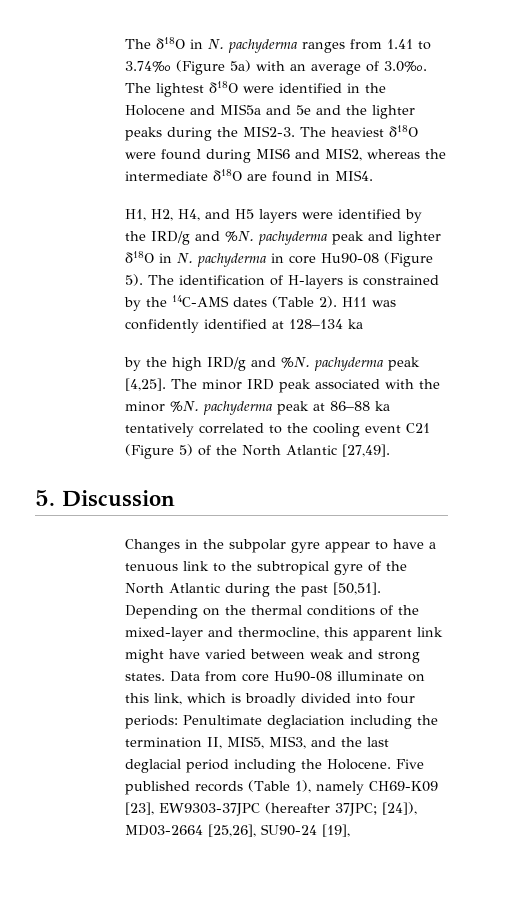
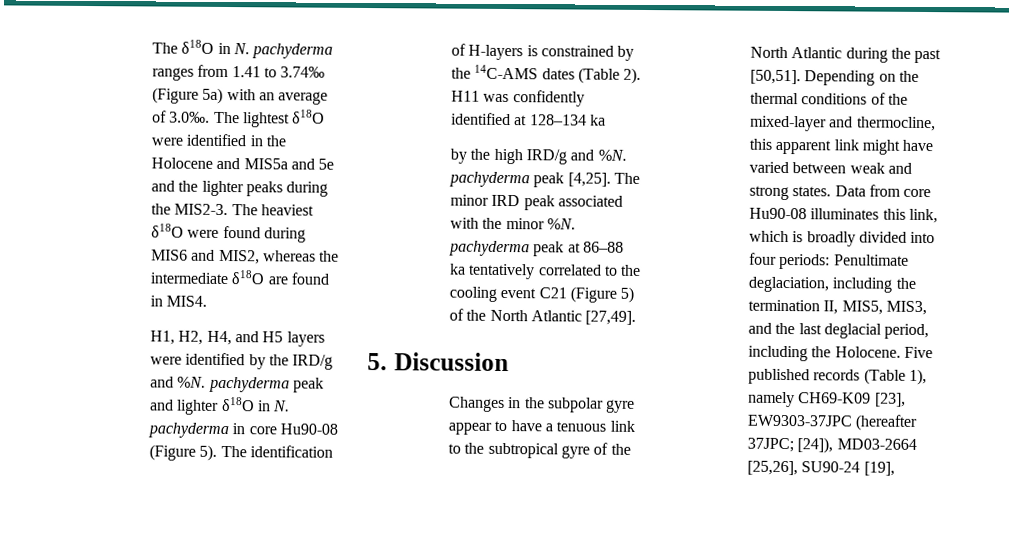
- Data from core Hu90-08 illuminate on this link, which is broadly divided into four periods: Penultimate deglaciation including the termination II, MIS5, MIS3, and the last deglacial period including the Holocene.
+ Data from core Hu90-08 illuminates this link, which is broadly divided into four periods: Penultimate deglaciation, including the termination II, MIS5, MIS3, and the last deglacial period, including the Holocene.

